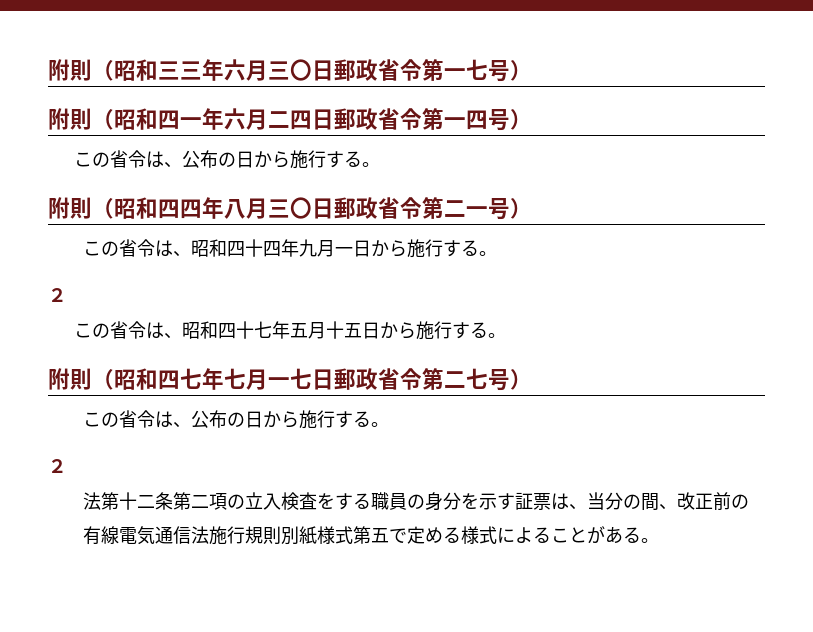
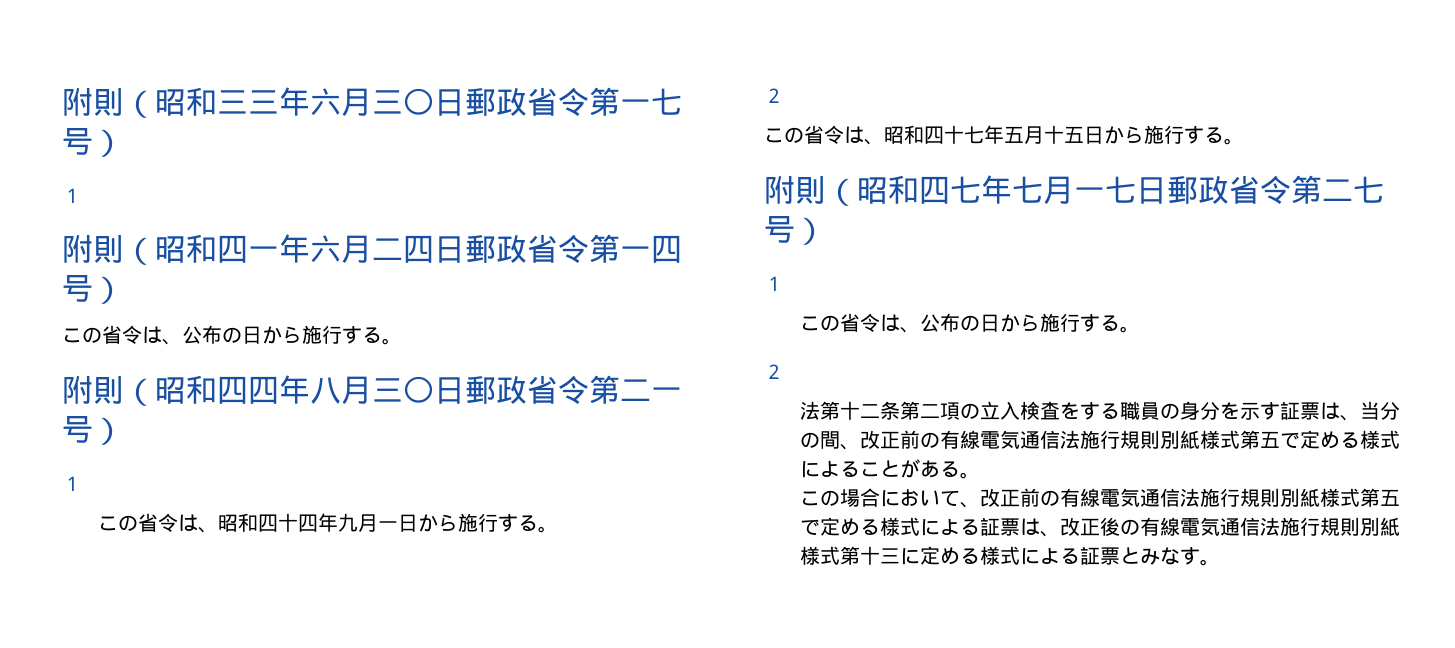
  附則（昭和三三年六月三〇日郵政省令第一七号）
+ １
  附則（昭和四四年八月三〇日郵政省令第二一号）
+ １
  附則（昭和四七年七月一七日郵政省令第二七号）
+ １
+ この場合において、改正前の有線電気通信法施行規則別紙様式第五で定める様式による証票は、改正後の有線電気通信法施行規則別紙様式第十三に定める様式による証票とみなす。

